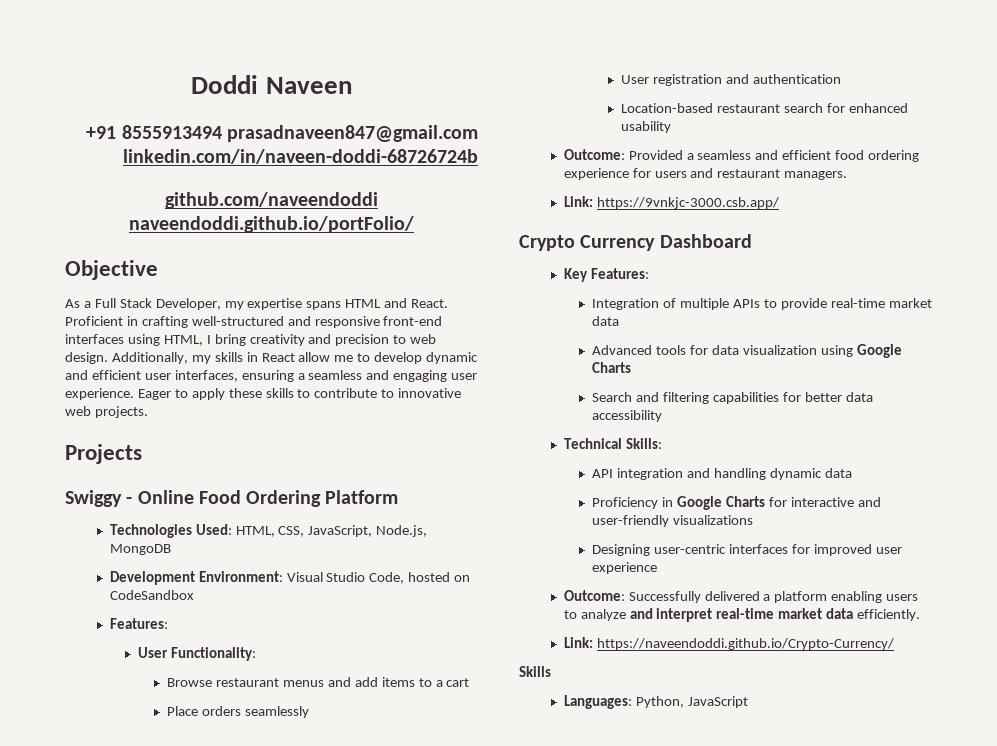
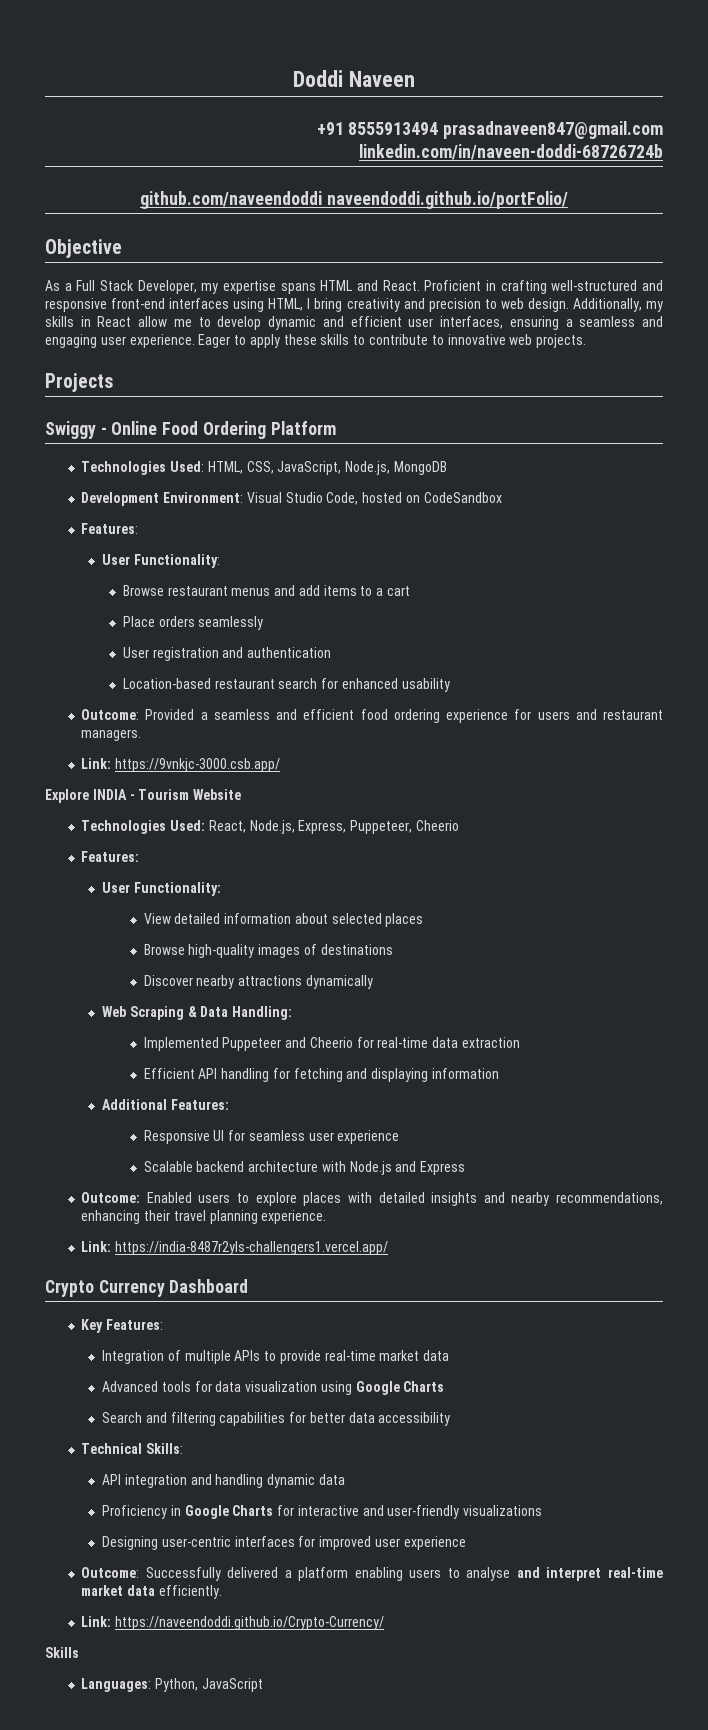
+ Explore INDIA - Tourism Website
+ Technologies Used: React, Node.js, Express, Puppeteer, Cheerio
+ Features:
+ User Functionality:
+ View detailed information about selected places
+ Browse high-quality images of destinations
+ Discover nearby attractions dynamically
+ Web Scraping & Data Handling:
+ Implemented Puppeteer and Cheerio for real-time data extraction
+ Efficient API handling for fetching and displaying information
+ Additional Features:
+ Responsive UI for seamless user experience
+ Scalable backend architecture with Node.js and Express
+ Outcome: Enabled users to explore places with detailed insights and nearby recommendations, enhancing their travel planning experience.
+ Link: https://india-8487r2yls-challengers1.vercel.app/
- Outcome: Successfully delivered a platform enabling users to analyze and interpret real-time market data efficiently.
+ Outcome: Successfully delivered a platform enabling users to analyse and interpret real-time market data efficiently.

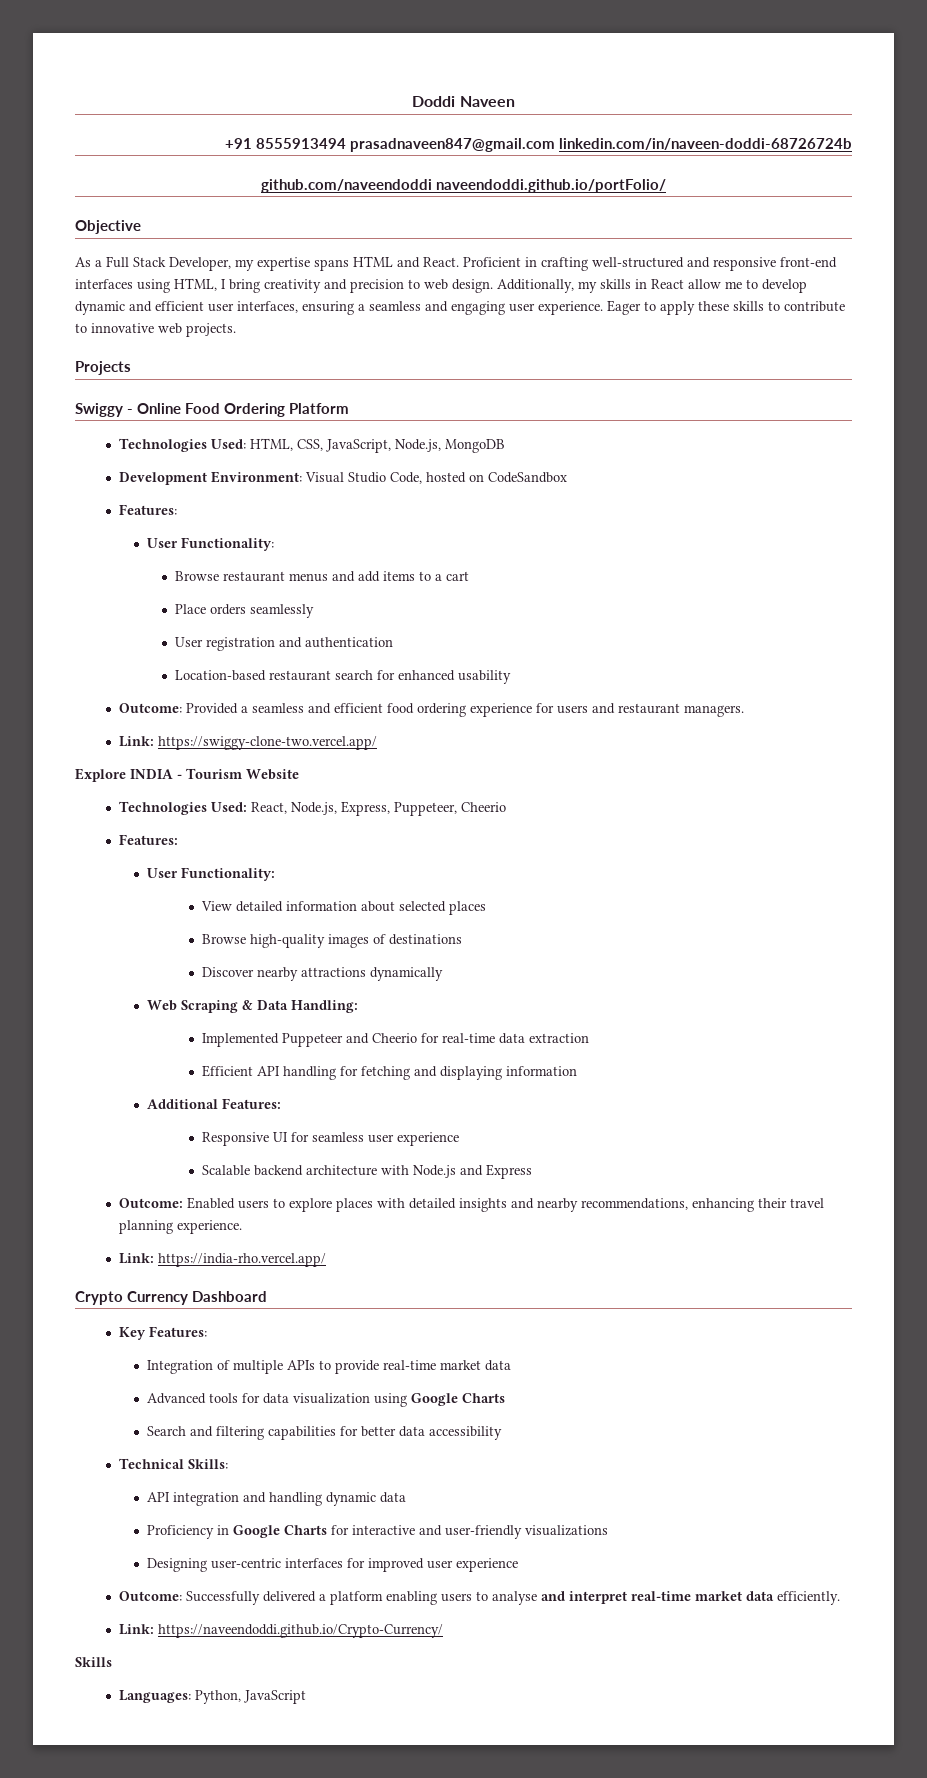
- Link: https://9vnkjc-3000.csb.app/
+ Link: https://swiggy-clone-two.vercel.app/
- Link: https://india-8487r2yls-challengers1.vercel.app/
+ Link: https://india-rho.vercel.app/

